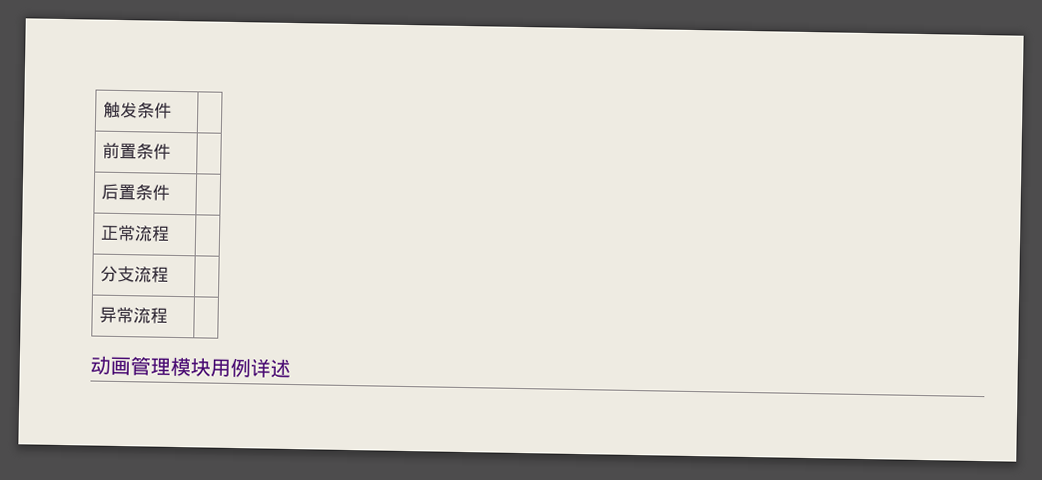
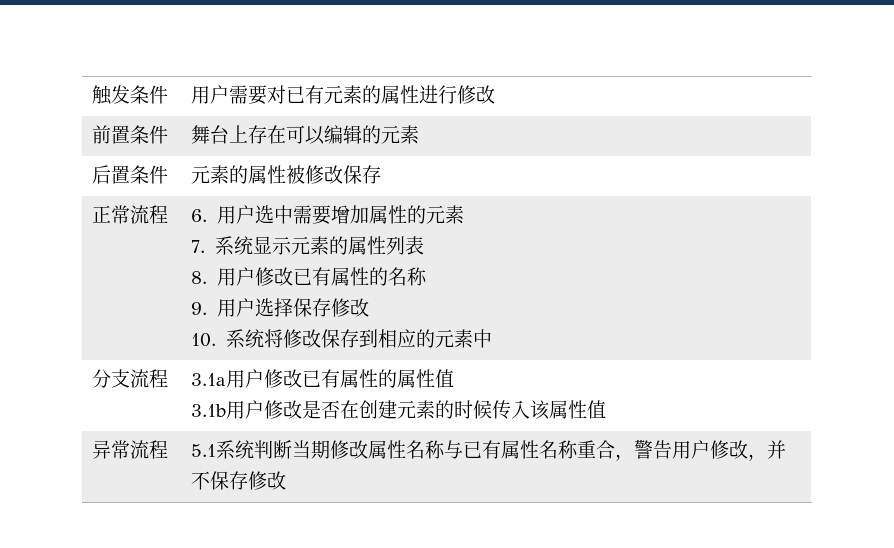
- 触发条件 |
- 前置条件 |
- 后置条件 |
- 正常流程 |
- 分支流程 |
- 异常流程 |
- 动画管理模块用例详述
+ 触发条件 | 用户需要对已有元素的属性进行修改
+ 前置条件 | 舞台上存在可以编辑的元素
+ 后置条件 | 元素的属性被修改保存
+ 正常流程 | 6.用户选中需要增加属性的元素
+ 7.系统显示元素的属性列表
+ 8.用户修改已有属性的名称
+ 9.用户选择保存修改
+ 10.系统将修改保存到相应的元素中
+ 分支流程 | 3.1a用户修改已有属性的属性值
+ 3.1b用户修改是否在创建元素的时候传入该属性值
+ 异常流程 | 5.1系统判断当期修改属性名称与已有属性名称重合，警告用户修改，并不保存修改

